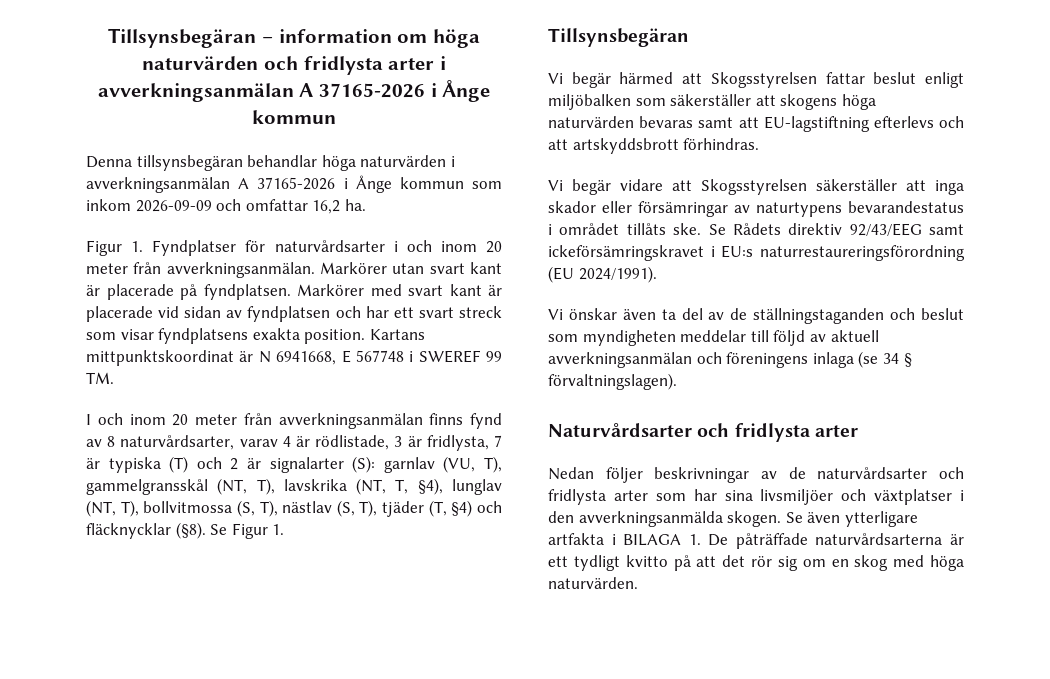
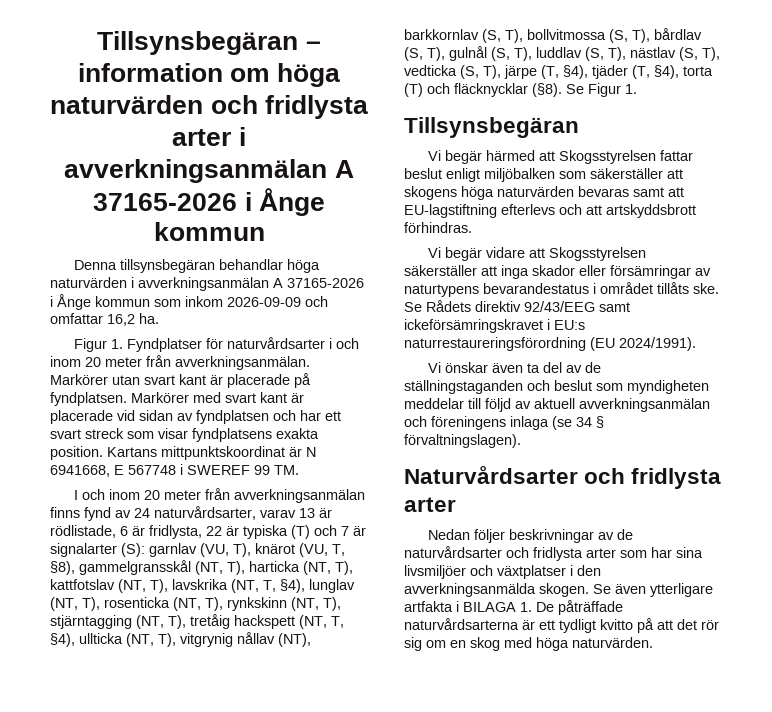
- I och inom 20 meter från avverkningsanmälan finns fynd av 8 naturvårdsarter, varav 4 är rödlistade, 3 är fridlysta, 7 är typiska (T) och 2 är signalarter (S): garnlav (VU, T), gammelgransskål (NT, T), lavskrika (NT, T, §4), lunglav (NT, T), bollvitmossa (S, T), nästlav (S, T), tjäder (T, §4) och fläcknycklar (§8).
+ I och inom 20 meter från avverkningsanmälan finns fynd av 24 naturvårdsarter, varav 13 är rödlistade, 6 är fridlysta, 22 är typiska (T) och 7 är signalarter (S): garnlav (VU, T), knärot (VU, T, §8), gammelgransskål (NT, T), harticka (NT, T), kattfotslav (NT, T), lavskrika (NT, T, §4), lunglav (NT, T), rosenticka (NT, T), rynkskinn (NT, T), stjärntagging (NT, T), tretåig hackspett (NT, T, §4), ullticka (NT, T), vitgrynig nållav (NT), barkkornlav (S, T), bollvitmossa (S, T), bårdlav (S, T), gulnål (S, T), luddlav (S, T), nästlav (S, T), vedticka (S, T), järpe (T, §4), tjäder (T, §4), torta (T) och fläcknycklar (§8).

